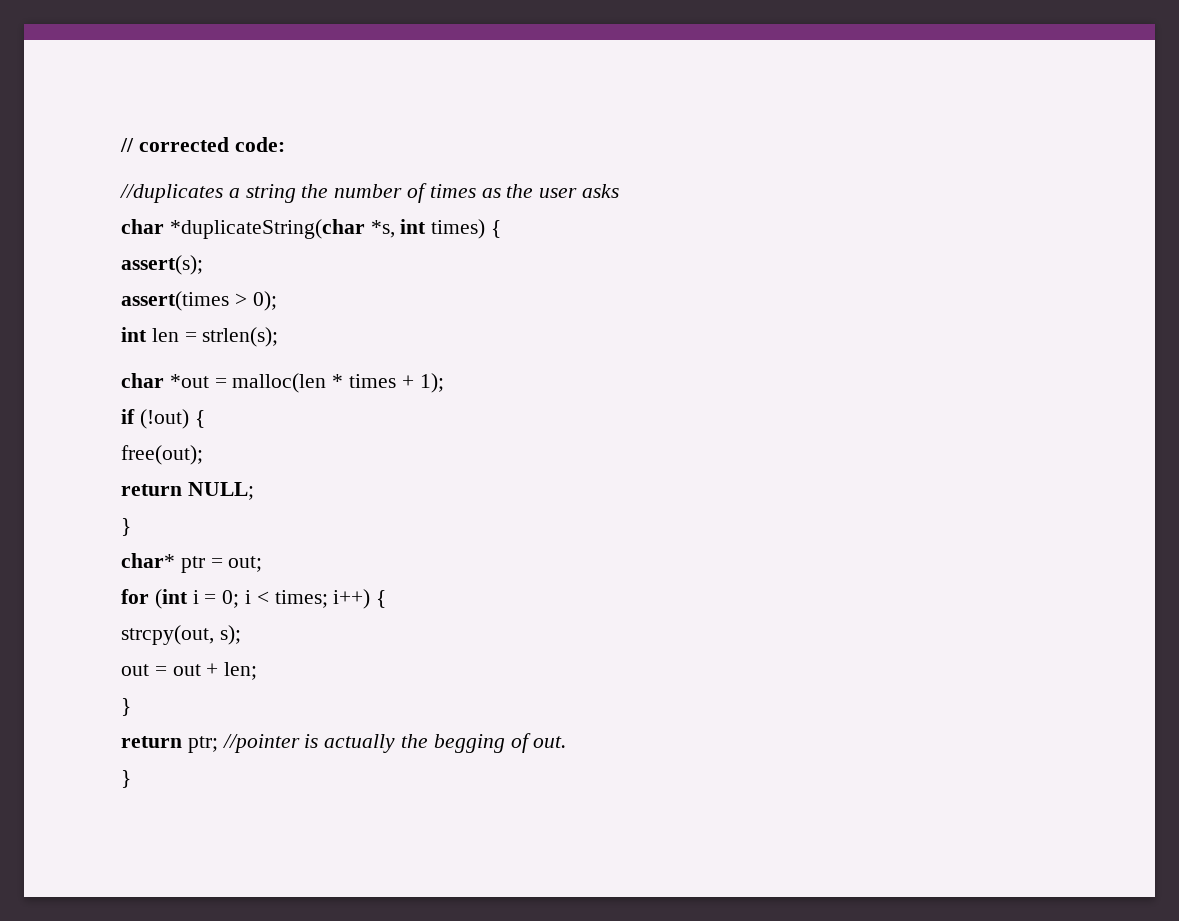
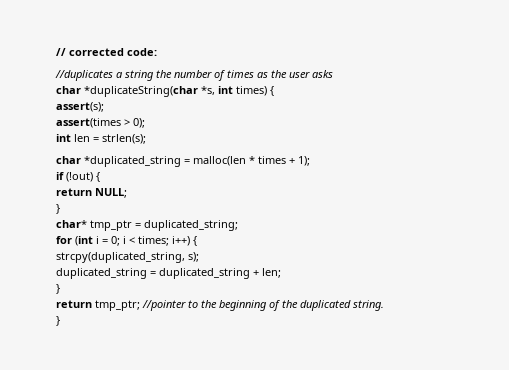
- char *out = malloc(len * times + 1);
+ char *duplicated_string = malloc(len * times + 1);
- free(out);
- char* ptr = out;
+ char* tmp_ptr = duplicated_string;
- strcpy(out, s);
+ strcpy(duplicated_string, s);
- out = out + len;
+ duplicated_string = duplicated_string + len;
- return ptr; //pointer is actually the begging of out.
+ return tmp_ptr; //pointer to the beginning of the duplicated string.

